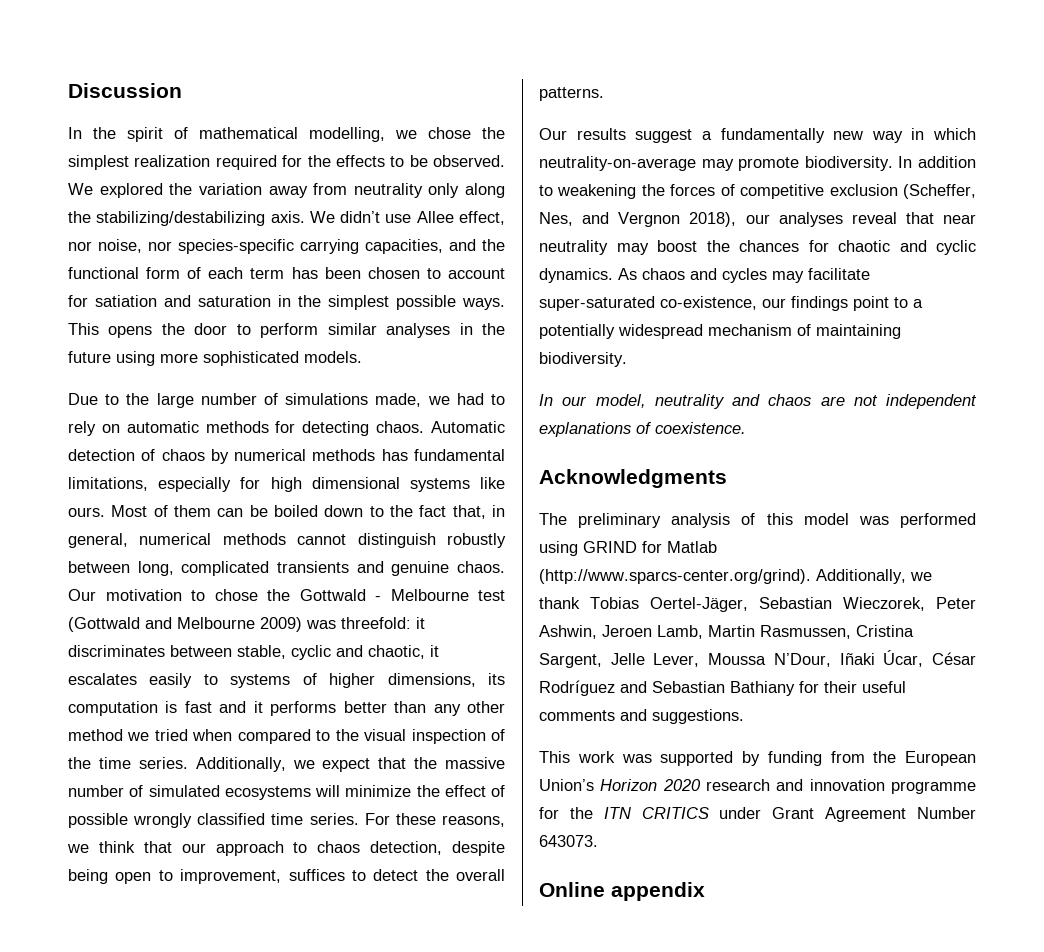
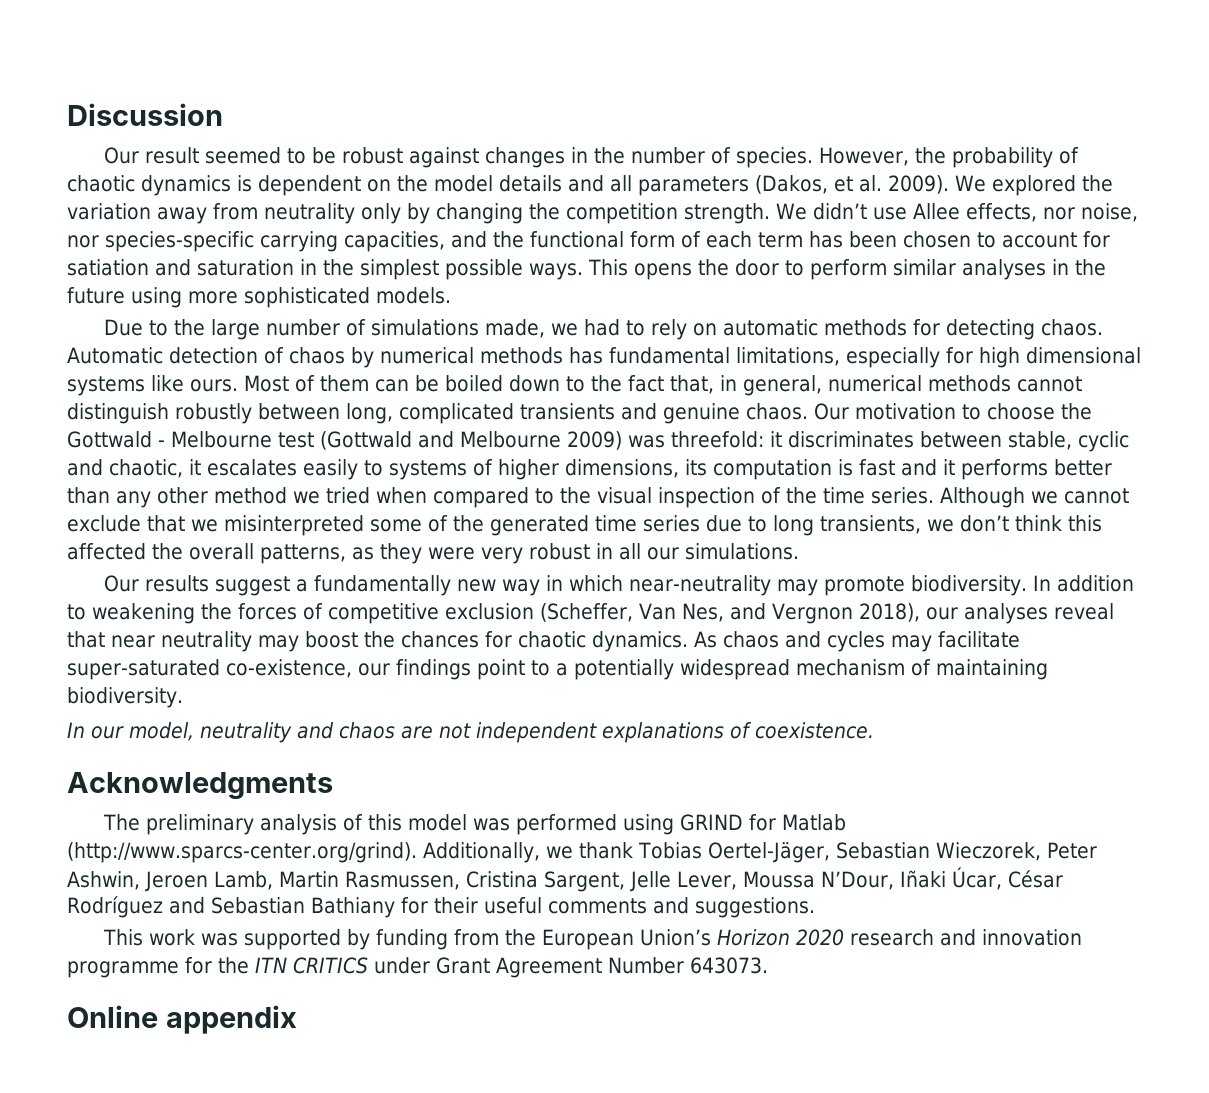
- In the spirit of mathematical modelling, we chose the simplest realization required for the effects to be observed.
+ Our result seemed to be robust against changes in the number of species. However, the probability of chaotic dynamics is dependent on the model details and all parameters (Dakos, et al. 2009).
- We explored the variation away from neutrality only along the stabilizing/destabilizing axis.
+ We explored the variation away from neutrality only by changing the competition strength.
- We didn’t use Allee effect, nor noise, nor species-specific carrying capacities, and the functional form of each term has been chosen to account for satiation and saturation in the simplest possible ways.
+ We didn’t use Allee effects, nor noise, nor species-specific carrying capacities, and the functional form of each term has been chosen to account for satiation and saturation in the simplest possible ways.
- Our motivation to chose the Gottwald - Melbourne test (Gottwald and Melbourne 2009) was threefold: it discriminates between stable, cyclic and chaotic, it escalates easily to systems of higher dimensions, its computation is fast and it performs better than any other method we tried when compared to the visual inspection of the time series.
+ Our motivation to choose the Gottwald - Melbourne test (Gottwald and Melbourne 2009) was threefold: it discriminates between stable, cyclic and chaotic, it escalates easily to systems of higher dimensions, its computation is fast and it performs better than any other method we tried when compared to the visual inspection of the time series.
- Additionally, we expect that the massive number of simulated ecosystems will minimize the effect of possible wrongly classified time series. For these reasons, we think that our approach to chaos detection, despite being open to improvement, suffices to detect the overall patterns.
+ Although we cannot exclude that we misinterpreted some of the generated time series due to long transients, we don’t think this affected the overall patterns, as they were very robust in all our simulations.
- Our results suggest a fundamentally new way in which neutrality-on-average may promote biodiversity.
+ Our results suggest a fundamentally new way in which near-neutrality may promote biodiversity.
- In addition to weakening the forces of competitive exclusion (Scheffer, Nes, and Vergnon 2018), our analyses reveal that near neutrality may boost the chances for chaotic and cyclic dynamics.
+ In addition to weakening the forces of competitive exclusion (Scheffer, Van Nes, and Vergnon 2018), our analyses reveal that near neutrality may boost the chances for chaotic dynamics.

